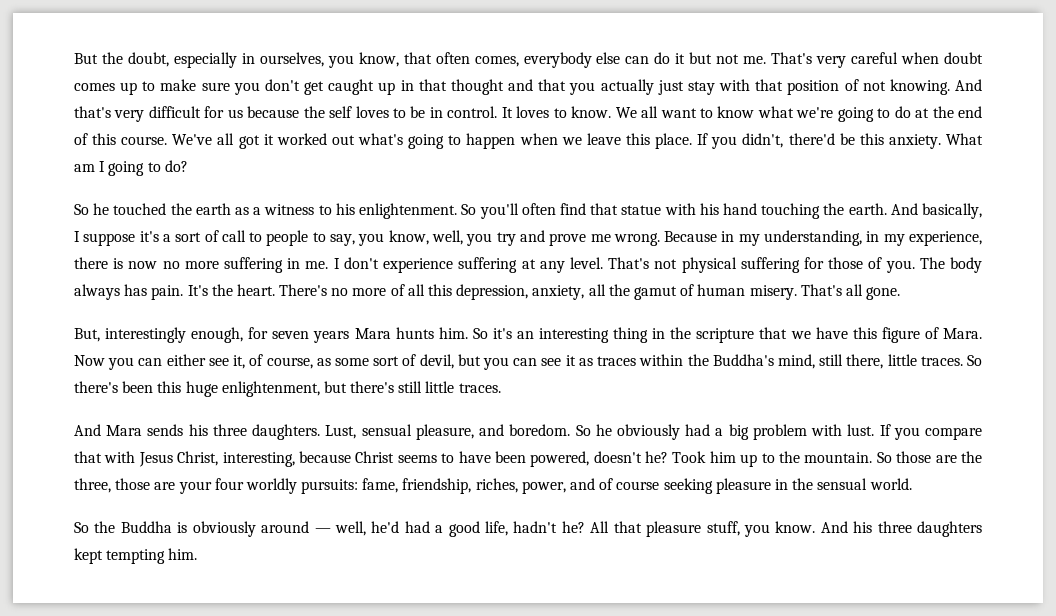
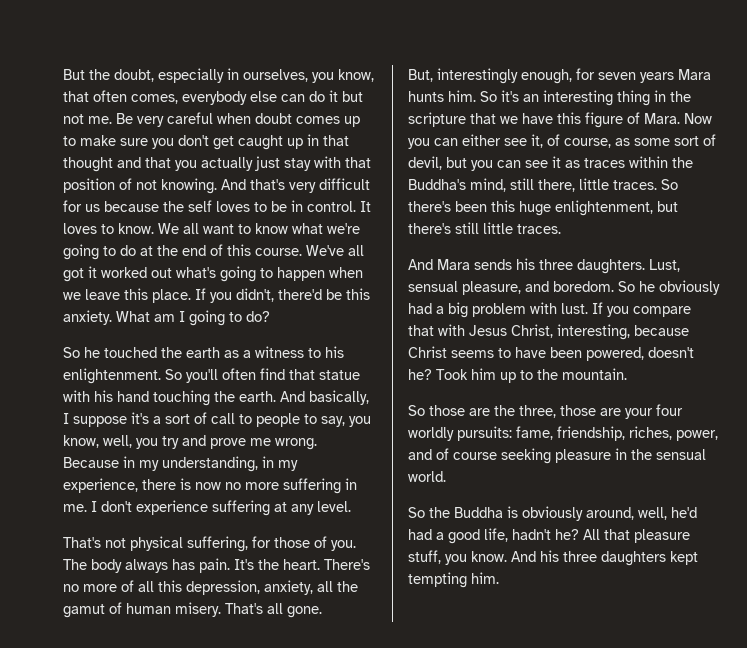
- That's very careful when doubt comes up to make sure you don't get caught up in that thought and that you actually just stay with that position of not knowing.
+ Be very careful when doubt comes up to make sure you don't get caught up in that thought and that you actually just stay with that position of not knowing.
- I don't experience suffering at any level. That's not physical suffering for those of you.
+ I don't experience suffering at any level.
+ That's not physical suffering, for those of you.
- Took him up to the mountain. So those are the three, those are your four worldly pursuits: fame, friendship, riches, power, and of course seeking pleasure in the sensual world.
+ Took him up to the mountain.
+ So those are the three, those are your four worldly pursuits: fame, friendship, riches, power, and of course seeking pleasure in the sensual world.
- So the Buddha is obviously around — well, he'd had a good life, hadn't he?
+ So the Buddha is obviously around, well, he'd had a good life, hadn't he?

